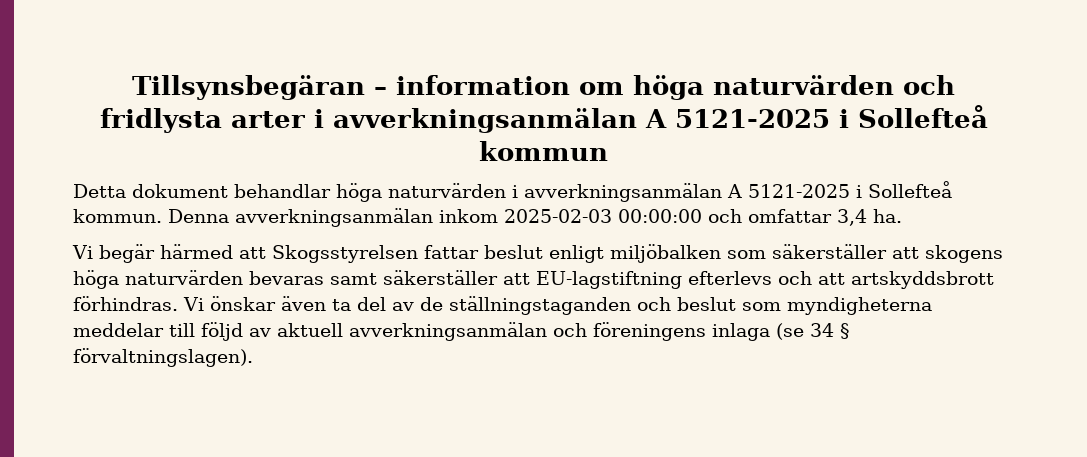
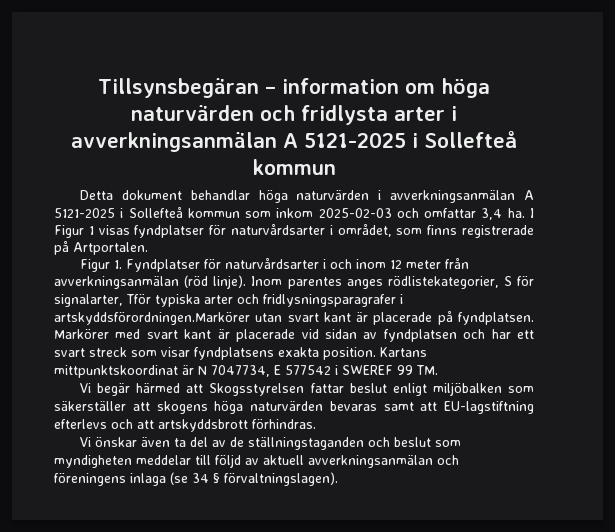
- Detta dokument behandlar höga naturvärden i avverkningsanmälan A 5121-2025 i Sollefteå kommun. Denna avverkningsanmälan inkom 2025-02-03 00:00:00 och omfattar 3,4 ha.
+ Detta dokument behandlar höga naturvärden i avverkningsanmälan A 5121-2025 i Sollefteå kommun som inkom 2025-02-03 och omfattar 3,4 ha. I Figur 1 visas fyndplatser för naturvårdsarter i området, som finns registrerade på Artportalen.
+ Figur 1. Fyndplatser för naturvårdsarter i och inom 12 meter från avverkningsanmälan (röd linje). Inom parentes anges rödlistekategorier, S för signalarter, Tför typiska arter och fridlysningsparagrafer i artskyddsförordningen.Markörer utan svart kant är placerade på fyndplatsen. Markörer med svart kant är placerade vid sidan av fyndplatsen och har ett svart streck som visar fyndplatsens exakta position. Kartans mittpunktskoordinat är N 7047734, E 577542 i SWEREF 99 TM.
- Vi begär härmed att Skogsstyrelsen fattar beslut enligt miljöbalken som säkerställer att skogens höga naturvärden bevaras samt säkerställer att EU-lagstiftning efterlevs och att artskyddsbrott förhindras. Vi önskar även ta del av de ställningstaganden och beslut som myndigheterna meddelar till följd av aktuell avverkningsanmälan och föreningens inlaga (se 34 § förvaltningslagen).
+ Vi begär härmed att Skogsstyrelsen fattar beslut enligt miljöbalken som säkerställer att skogens höga naturvärden bevaras samt att EU-lagstiftning efterlevs och att artskyddsbrott förhindras.
+ Vi önskar även ta del av de ställningstaganden och beslut som myndigheten meddelar till följd av aktuell avverkningsanmälan och föreningens inlaga (se 34 § förvaltningslagen).

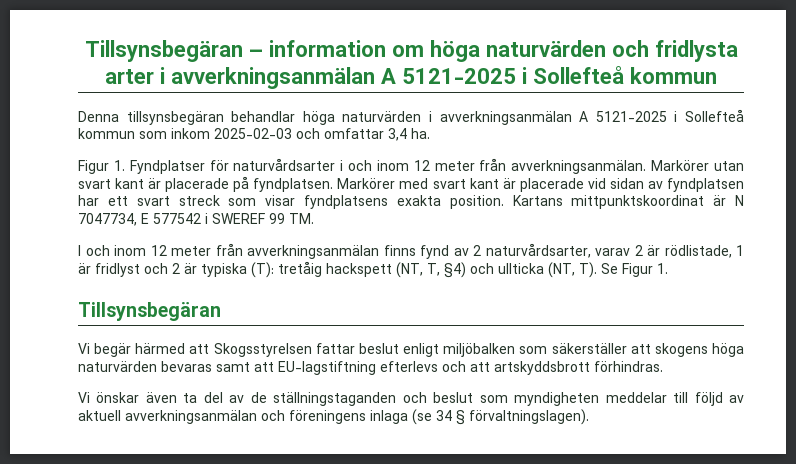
- Detta dokument behandlar höga naturvärden i avverkningsanmälan A 5121-2025 i Sollefteå kommun som inkom 2025-02-03 och omfattar 3,4 ha. I Figur 1 visas fyndplatser för naturvårdsarter i området, som finns registrerade på Artportalen.
+ Denna tillsynsbegäran behandlar höga naturvärden i avverkningsanmälan A 5121-2025 i Sollefteå kommun som inkom 2025-02-03 och omfattar 3,4 ha.
- Figur 1. Fyndplatser för naturvårdsarter i och inom 12 meter från avverkningsanmälan (röd linje). Inom parentes anges rödlistekategorier, S för signalarter, Tför typiska arter och fridlysningsparagrafer i artskyddsförordningen.Markörer utan svart kant är placerade på fyndplatsen.
+ Figur 1. Fyndplatser för naturvårdsarter i och inom 12 meter från avverkningsanmälan. Markörer utan svart kant är placerade på fyndplatsen.
- Markörer med svart kant är placerade vid sidan av fyndplatsen och har ett svart streck som visar fyndplatsens exakta position.
+ Markörer med svart kant är placerade vid sidan av fyndplatsen har ett svart streck som visar fyndplatsens exakta position.
+ I och inom 12 meter från avverkningsanmälan finns fynd av 2 naturvårdsarter, varav 2 är rödlistade, 1 är fridlyst och 2 är typiska (T): tretåig hackspett (NT, T, §4) och ullticka (NT, T). Se Figur 1.
+ Tillsynsbegäran

